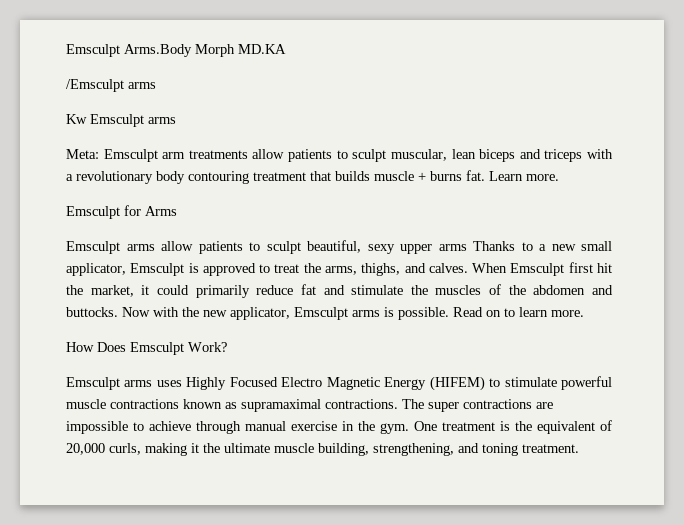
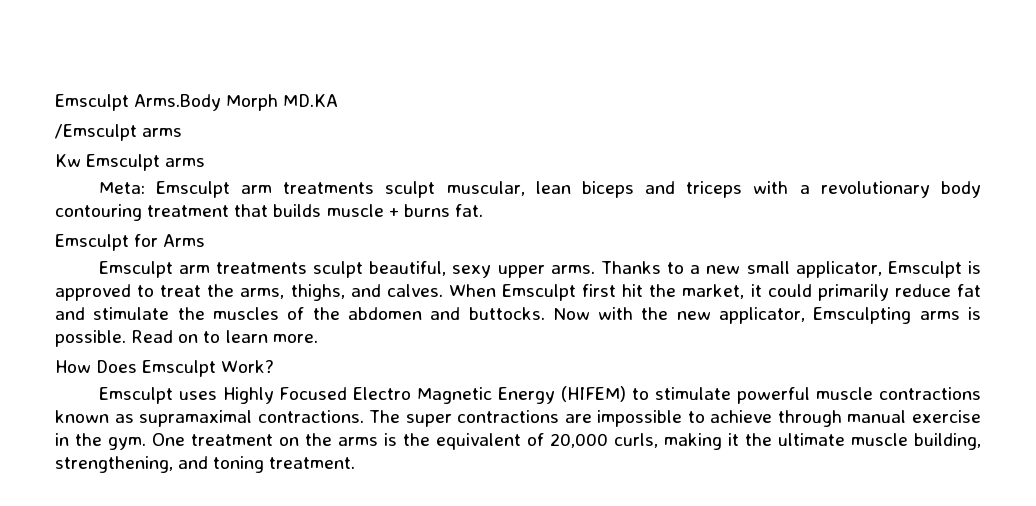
- Meta: Emsculpt arm treatments allow patients to sculpt muscular, lean biceps and triceps with a revolutionary body contouring treatment that builds muscle + burns fat. Learn more.
+ Meta: Emsculpt arm treatments sculpt muscular, lean biceps and triceps with a revolutionary body contouring treatment that builds muscle + burns fat.
- Emsculpt arms allow patients to sculpt beautiful, sexy upper arms Thanks to a new small applicator, Emsculpt is approved to treat the arms, thighs, and calves.
+ Emsculpt arm treatments sculpt beautiful, sexy upper arms. Thanks to a new small applicator, Emsculpt is approved to treat the arms, thighs, and calves.
- Now with the new applicator, Emsculpt arms is possible.
+ Now with the new applicator, Emsculpting arms is possible.
- Emsculpt arms uses Highly Focused Electro Magnetic Energy (HIFEM) to stimulate powerful muscle contractions known as supramaximal contractions.
+ Emsculpt uses Highly Focused Electro Magnetic Energy (HIFEM) to stimulate powerful muscle contractions known as supramaximal contractions.
- One treatment is the equivalent of 20,000 curls, making it the ultimate muscle building, strengthening, and toning treatment.
+ One treatment on the arms is the equivalent of 20,000 curls, making it the ultimate muscle building, strengthening, and toning treatment.

